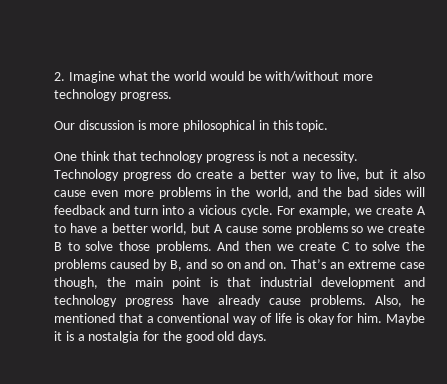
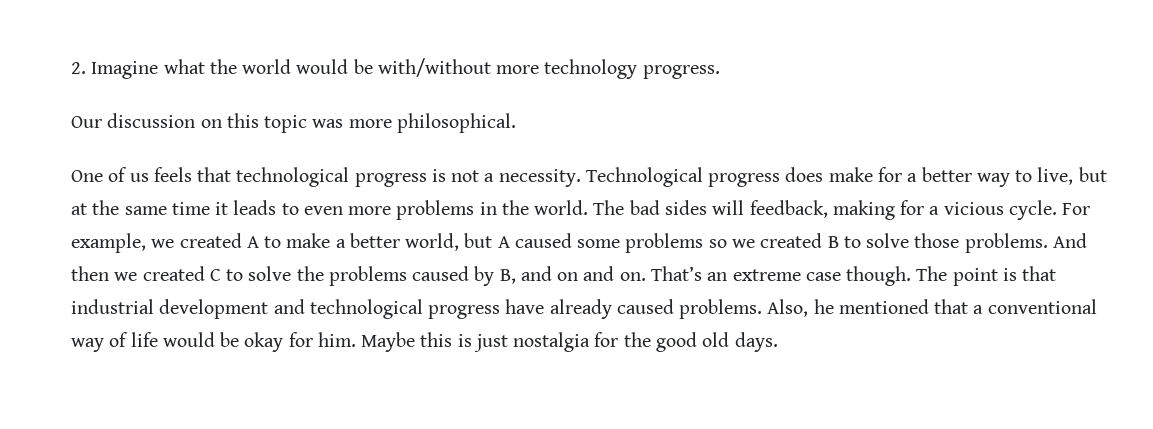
- Our discussion is more philosophical in this topic.
- One think that technology progress is not a necessity.
+ Our discussion on this topic was more philosophical.
+ One of us feels that technological progress is not a necessity.
- Technology progress do create a better way to live, but it also cause even more problems in the world, and the bad sides will feedback and turn into a vicious cycle.
+ Technological progress does make for a better way to live, but at the same time it leads to even more problems in the world. The bad sides will feedback, making for a vicious cycle.
- For example, we create A to have a better world, but A cause some problems so we create B to solve those problems.
+ For example, we created A to make a better world, but A caused some problems so we created B to solve those problems.
- And then we create C to solve the problems caused by B, and so on and on.
+ And then we created C to solve the problems caused by B, and on and on.
- That’s an extreme case though, the main point is that industrial development and technology progress have already cause problems.
+ That’s an extreme case though. The point is that industrial development and technological progress have already caused problems.
- Also, he mentioned that a conventional way of life is okay for him.
+ Also, he mentioned that a conventional way of life would be okay for him.
- Maybe it is a nostalgia for the good old days.
+ Maybe this is just nostalgia for the good old days.

